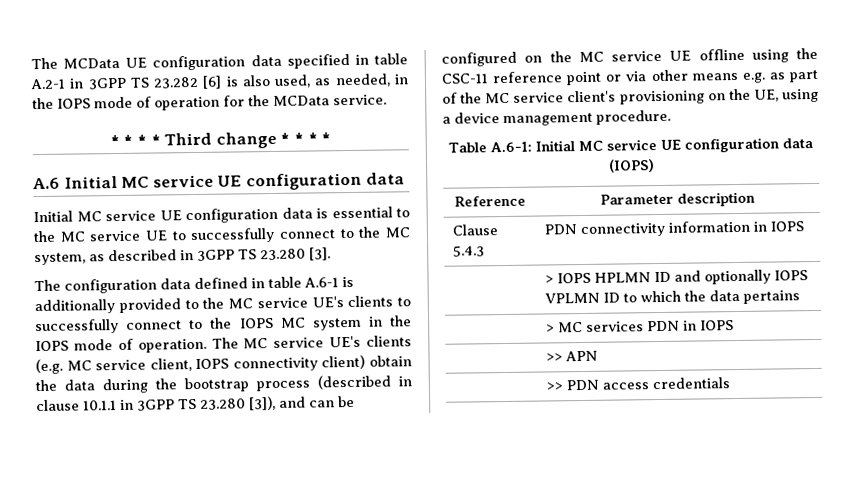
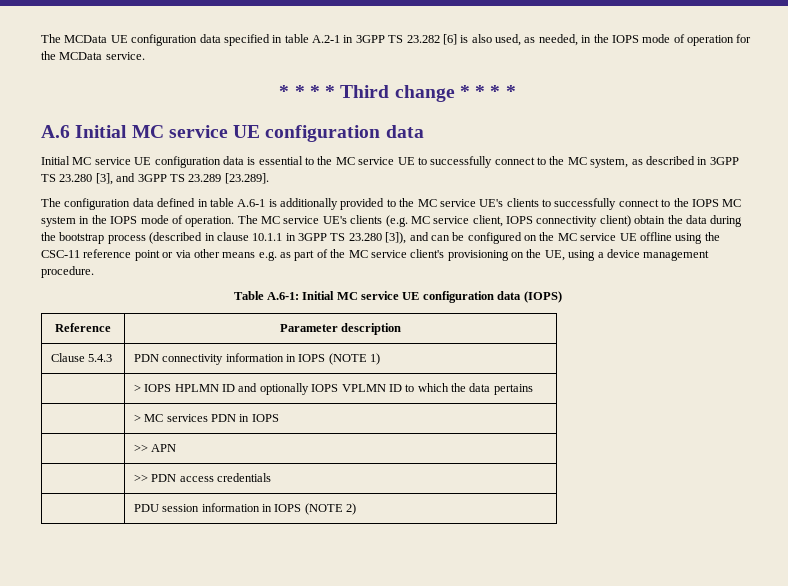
- Initial MC service UE configuration data is essential to the MC service UE to successfully connect to the MC system, as described in 3GPP TS 23.280 [3].
+ Initial MC service UE configuration data is essential to the MC service UE to successfully connect to the MC system, as described in 3GPP TS 23.280 [3], and 3GPP TS 23.289 [23.289].
- Clause 5.4.3 | PDN connectivity information in IOPS
+ Clause 5.4.3 | PDN connectivity information in IOPS (NOTE 1)
+ | PDU session information in IOPS (NOTE 2)

